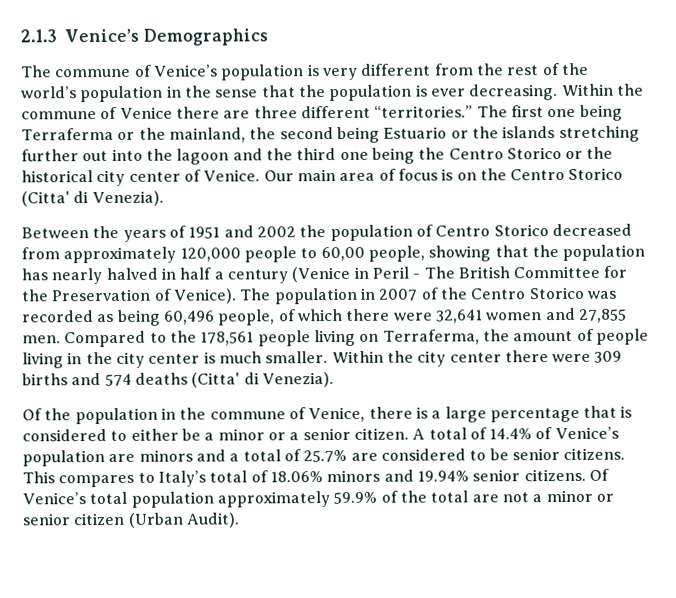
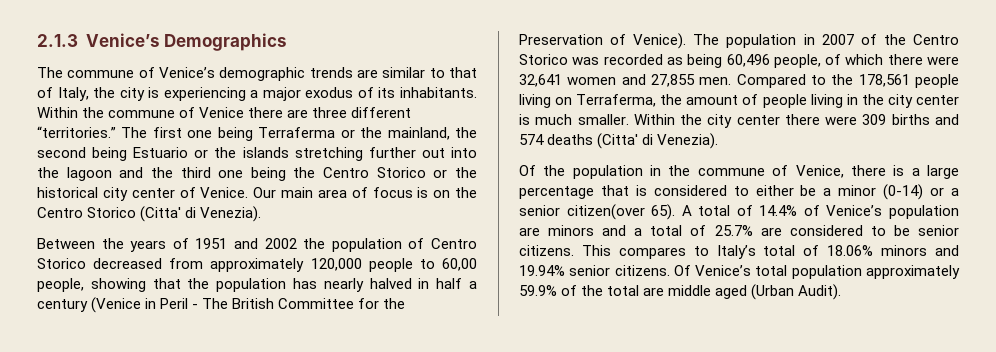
- The commune of Venice’s population is very different from the rest of the world’s population in the sense that the population is ever decreasing.
+ The commune of Venice’s demographic trends are similar to that of Italy, the city is experiencing a major exodus of its inhabitants.
- Of the population in the commune of Venice, there is a large percentage that is considered to either be a minor or a senior citizen.
+ Of the population in the commune of Venice, there is a large percentage that is considered to either be a minor (0-14) or a senior citizen(over 65).
- Of Venice’s total population approximately 59.9% of the total are not a minor or senior citizen (Urban Audit).
+ Of Venice’s total population approximately 59.9% of the total are middle aged (Urban Audit).

